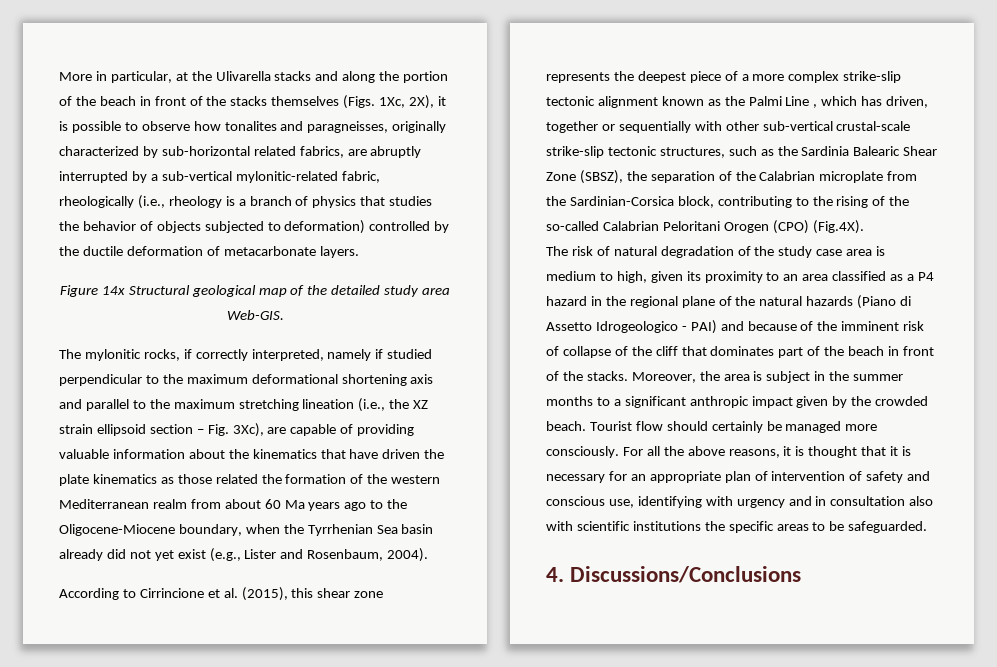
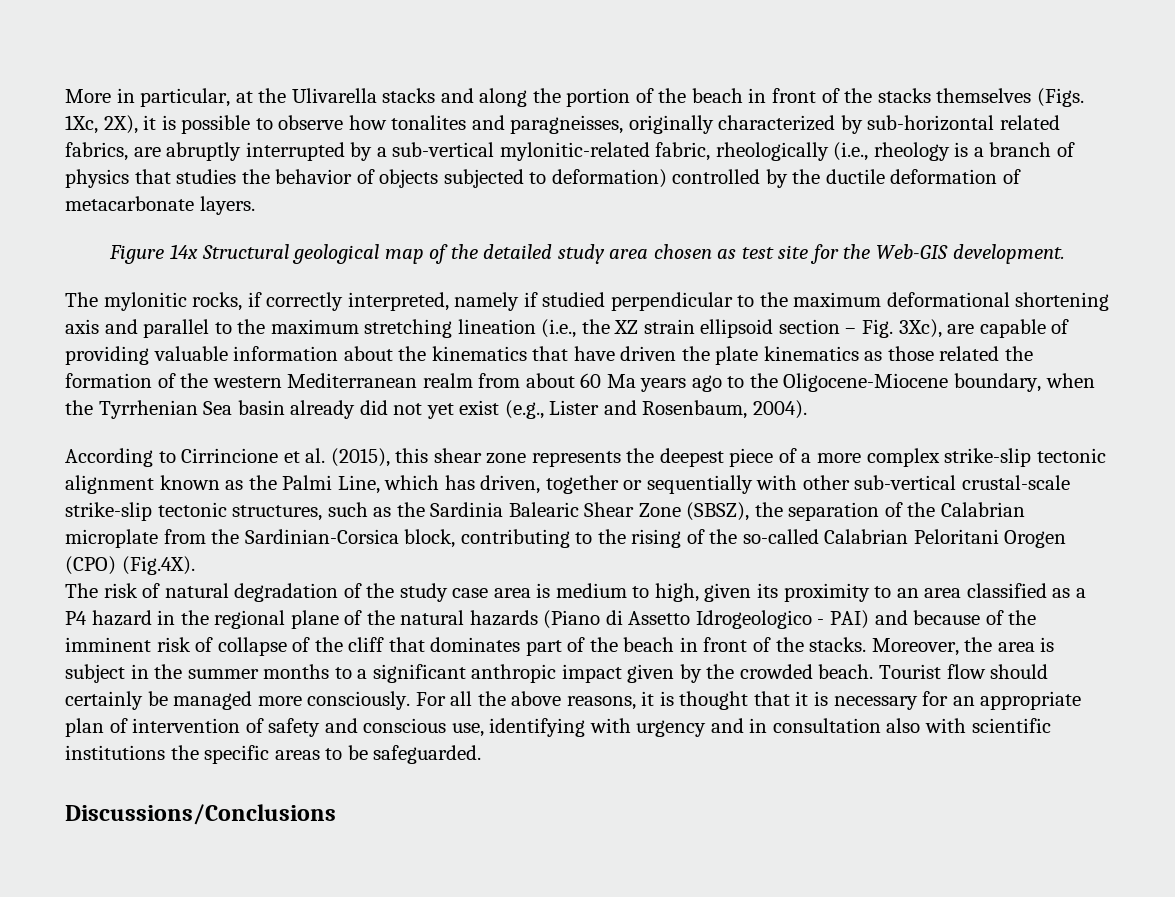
- Figure 14x Structural geological map of the detailed study area Web-GIS.
+ Figure 14x Structural geological map of the detailed study area chosen as test site for the Web-GIS development.
- According to Cirrincione et al. (2015), this shear zone represents the deepest piece of a more complex strike-slip tectonic alignment known as the Palmi Line , which has driven, together or sequentially with other sub-vertical crustal-scale strike-slip tectonic structures, such as the Sardinia Balearic Shear Zone (SBSZ), the separation of the Calabrian microplate from the Sardinian-Corsica block, contributing to the rising of the so-called Calabrian Peloritani Orogen (CPO) (Fig.4X).
+ According to Cirrincione et al. (2015), this shear zone represents the deepest piece of a more complex strike-slip tectonic alignment known as the Palmi Line, which has driven, together or sequentially with other sub-vertical crustal-scale strike-slip tectonic structures, such as the Sardinia Balearic Shear Zone (SBSZ), the separation of the Calabrian microplate from the Sardinian-Corsica block, contributing to the rising of the so-called Calabrian Peloritani Orogen (CPO) (Fig.4X).
- 4. Discussions/Conclusions
+ Discussions/Conclusions

